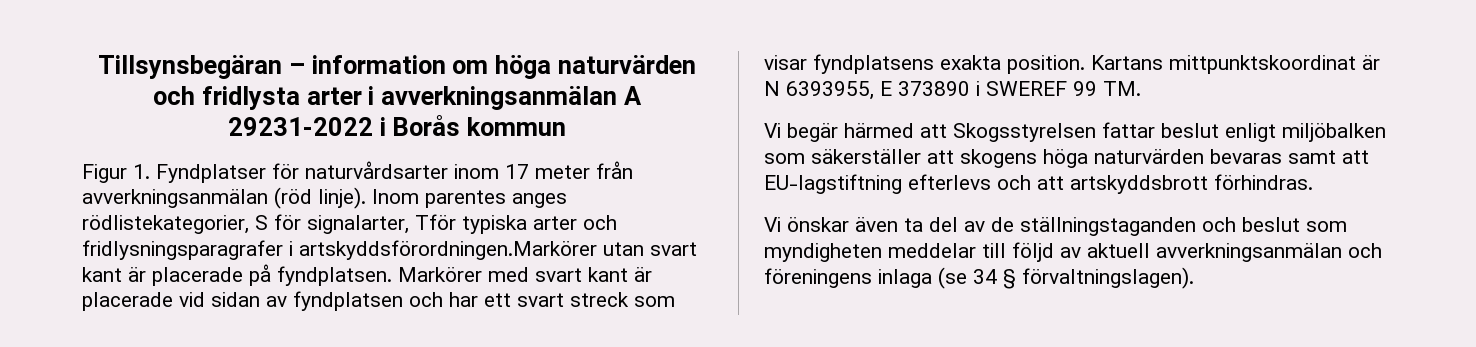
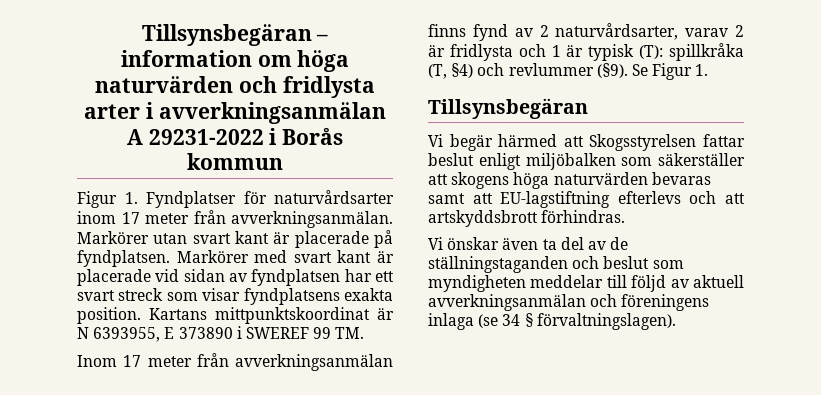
- Figur 1. Fyndplatser för naturvårdsarter inom 17 meter från avverkningsanmälan (röd linje). Inom parentes anges rödlistekategorier, S för signalarter, Tför typiska arter och fridlysningsparagrafer i artskyddsförordningen.Markörer utan svart kant är placerade på fyndplatsen.
+ Figur 1. Fyndplatser för naturvårdsarter inom 17 meter från avverkningsanmälan. Markörer utan svart kant är placerade på fyndplatsen.
- Markörer med svart kant är placerade vid sidan av fyndplatsen och har ett svart streck som visar fyndplatsens exakta position.
+ Markörer med svart kant är placerade vid sidan av fyndplatsen har ett svart streck som visar fyndplatsens exakta position.
+ Inom 17 meter från avverkningsanmälan finns fynd av 2 naturvårdsarter, varav 2 är fridlysta och 1 är typisk (T): spillkråka (T, §4) och revlummer (§9). Se Figur 1.
+ Tillsynsbegäran

